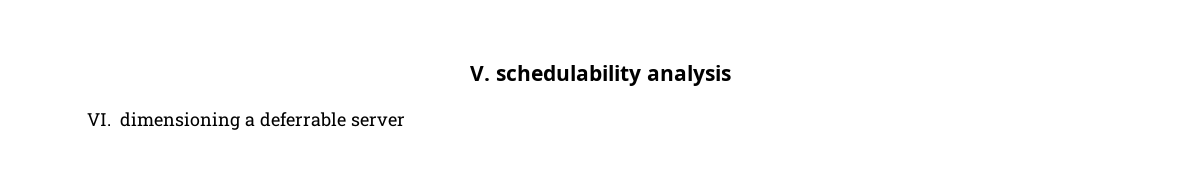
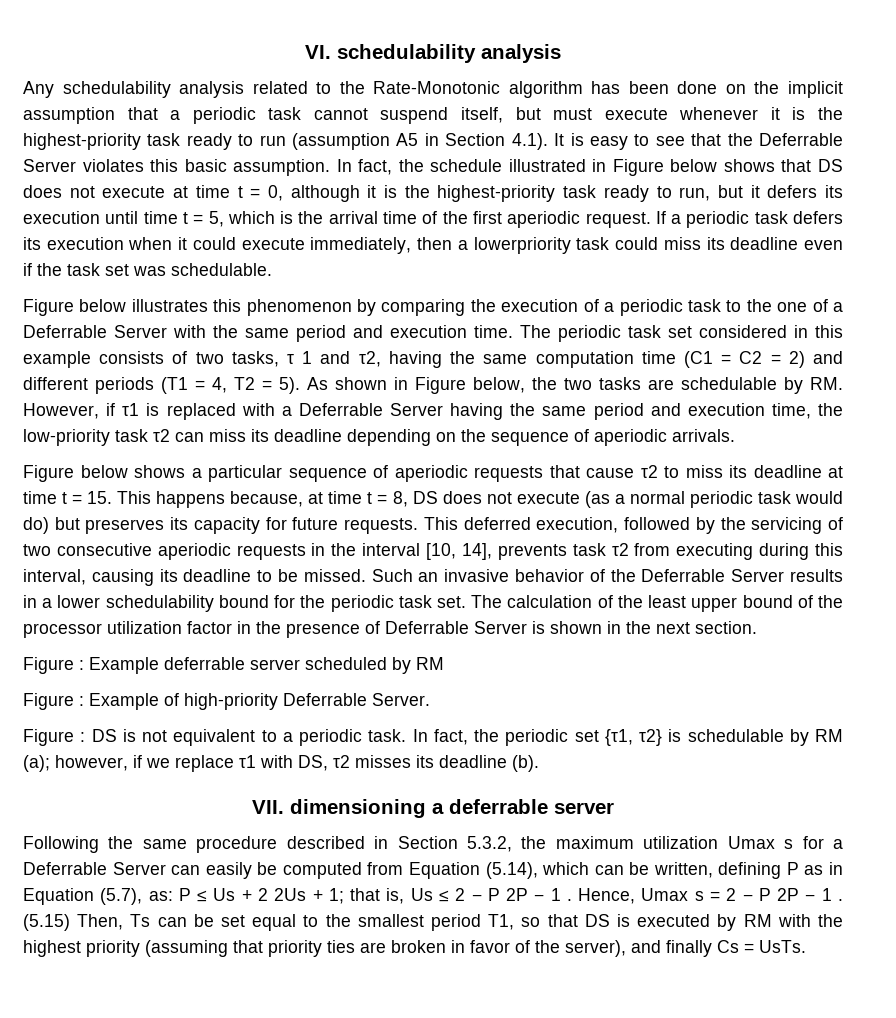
- V. schedulability analysis
+ VI. schedulability analysis
- VI. dimensioning a deferrable server
+ Any schedulability analysis related to the Rate-Monotonic algorithm has been done on the implicit assumption that a periodic task cannot suspend itself, but must execute whenever it is the highest-priority task ready to run (assumption A5 in Section 4.1). It is easy to see that the Deferrable Server violates this basic assumption. In fact, the schedule illustrated in Figure below shows that DS does not execute at time t = 0, although it is the highest-priority task ready to run, but it defers its execution until time t = 5, which is the arrival time of the first aperiodic request. If a periodic task defers its execution when it could execute immediately, then a lowerpriority task could miss its deadline even if the task set was schedulable.
+ Figure below illustrates this phenomenon by comparing the execution of a periodic task to the one of a Deferrable Server with the same period and execution time. The periodic task set considered in this example consists of two tasks, τ 1 and τ2, having the same computation time (C1 = C2 = 2) and different periods (T1 = 4, T2 = 5). As shown in Figure below, the two tasks are schedulable by RM. However, if τ1 is replaced with a Deferrable Server having the same period and execution time, the low-priority task τ2 can miss its deadline depending on the sequence of aperiodic arrivals.
+ Figure below shows a particular sequence of aperiodic requests that cause τ2 to miss its deadline at time t = 15. This happens because, at time t = 8, DS does not execute (as a normal periodic task would do) but preserves its capacity for future requests. This deferred execution, followed by the servicing of two consecutive aperiodic requests in the interval [10, 14], prevents task τ2 from executing during this interval, causing its deadline to be missed. Such an invasive behavior of the Deferrable Server results in a lower schedulability bound for the periodic task set. The calculation of the least upper bound of the processor utilization factor in the presence of Deferrable Server is shown in the next section.
+ Figure : Example deferrable server scheduled by RM
+ Figure : Example of high-priority Deferrable Server.
+ Figure : DS is not equivalent to a periodic task. In fact, the periodic set {τ1, τ2} is schedulable by RM (a); however, if we replace τ1 with DS, τ2 misses its deadline (b).
+ VII. dimensioning a deferrable server
+ Following the same procedure described in Section 5.3.2, the maximum utilization Umax s for a Deferrable Server can easily be computed from Equation (5.14), which can be written, defining P as in Equation (5.7), as: P ≤ Us + 2 2Us + 1; that is, Us ≤ 2 − P 2P − 1 . Hence, Umax s = 2 − P 2P − 1 . (5.15) Then, Ts can be set equal to the smallest period T1, so that DS is executed by RM with the highest priority (assuming that priority ties are broken in favor of the server), and finally Cs = UsTs.

